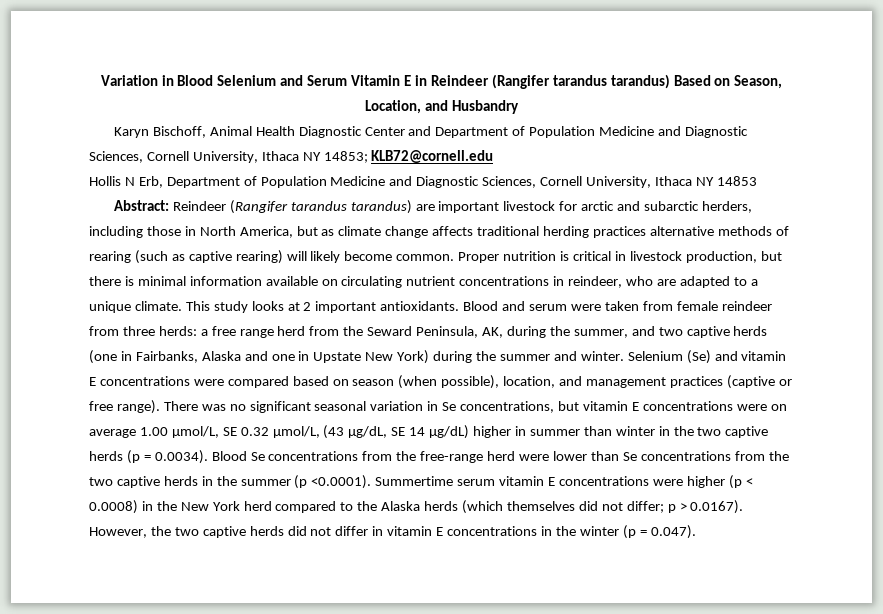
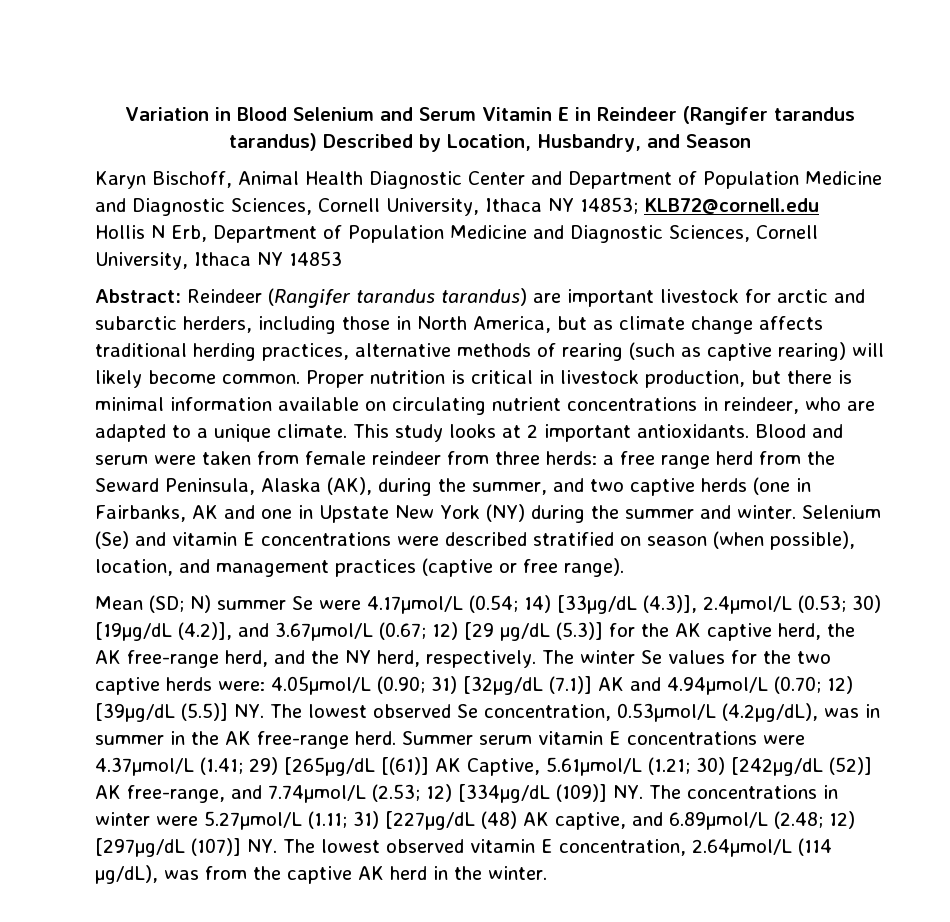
- Variation in Blood Selenium and Serum Vitamin E in Reindeer (Rangifer tarandus tarandus) Based on Season, Location, and Husbandry
+ Variation in Blood Selenium and Serum Vitamin E in Reindeer (Rangifer tarandus tarandus) Described by Location, Husbandry, and Season
- Abstract: Reindeer (Rangifer tarandus tarandus) are important livestock for arctic and subarctic herders, including those in North America, but as climate change affects traditional herding practices alternative methods of rearing (such as captive rearing) will likely become common.
+ Abstract: Reindeer (Rangifer tarandus tarandus) are important livestock for arctic and subarctic herders, including those in North America, but as climate change affects traditional herding practices, alternative methods of rearing (such as captive rearing) will likely become common.
- Blood and serum were taken from female reindeer from three herds: a free range herd from the Seward Peninsula, AK, during the summer, and two captive herds (one in Fairbanks, Alaska and one in Upstate New York) during the summer and winter.
+ Blood and serum were taken from female reindeer from three herds: a free range herd from the Seward Peninsula, Alaska (AK), during the summer, and two captive herds (one in Fairbanks, AK and one in Upstate New York (NY) during the summer and winter.
- Selenium (Se) and vitamin E concentrations were compared based on season (when possible), location, and management practices (captive or free range). There was no significant seasonal variation in Se concentrations, but vitamin E concentrations were on average 1.00 μmol/L, SE 0.32 μmol/L, (43 μg/dL, SE 14 μg/dL) higher in summer than winter in the two captive herds (p = 0.0034). Blood Se concentrations from the free-range herd were lower than Se concentrations from the two captive herds in the summer (p <0.0001). Summertime serum vitamin E concentrations were higher (p < 0.0008) in the New York herd compared to the Alaska herds (which themselves did not differ; p > 0.0167). However, the two captive herds did not differ in vitamin E concentrations in the winter (p = 0.047).
+ Selenium (Se) and vitamin E concentrations were described stratified on season (when possible), location, and management practices (captive or free range).
+ Mean (SD; N) summer Se were 4.17µmol/L (0.54; 14) [33µg/dL (4.3)], 2.4µmol/L (0.53; 30) [19µg/dL (4.2)], and 3.67µmol/L (0.67; 12) [29 µg/dL (5.3)] for the AK captive herd, the AK free-range herd, and the NY herd, respectively. The winter Se values for the two captive herds were: 4.05µmol/L (0.90; 31) [32µg/dL (7.1)] AK and 4.94µmol/L (0.70; 12) [39µg/dL (5.5)] NY. The lowest observed Se concentration, 0.53µmol/L (4.2µg/dL), was in summer in the AK free-range herd. Summer serum vitamin E concentrations were 4.37µmol/L (1.41; 29) [265µg/dL [(61)] AK Captive, 5.61µmol/L (1.21; 30) [242µg/dL (52)] AK free-range, and 7.74µmol/L (2.53; 12) [334µg/dL (109)] NY. The concentrations in winter were 5.27µmol/L (1.11; 31) [227µg/dL (48) AK captive, and 6.89µmol/L (2.48; 12) [297µg/dL (107)] NY. The lowest observed vitamin E concentration, 2.64µmol/L (114 µg/dL), was from the captive AK herd in the winter.

